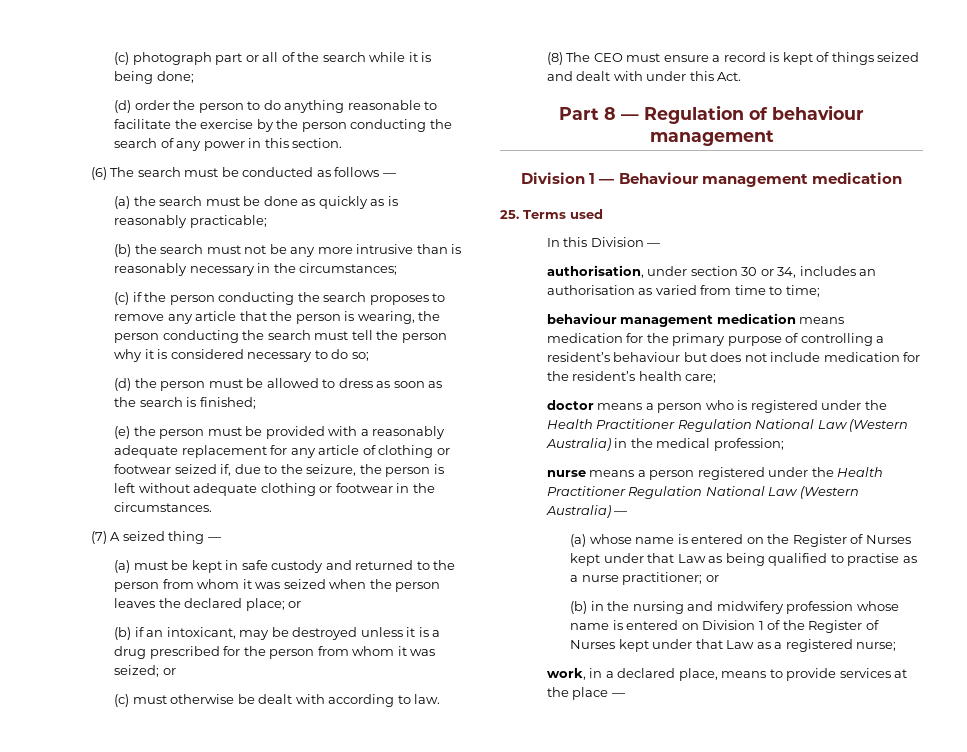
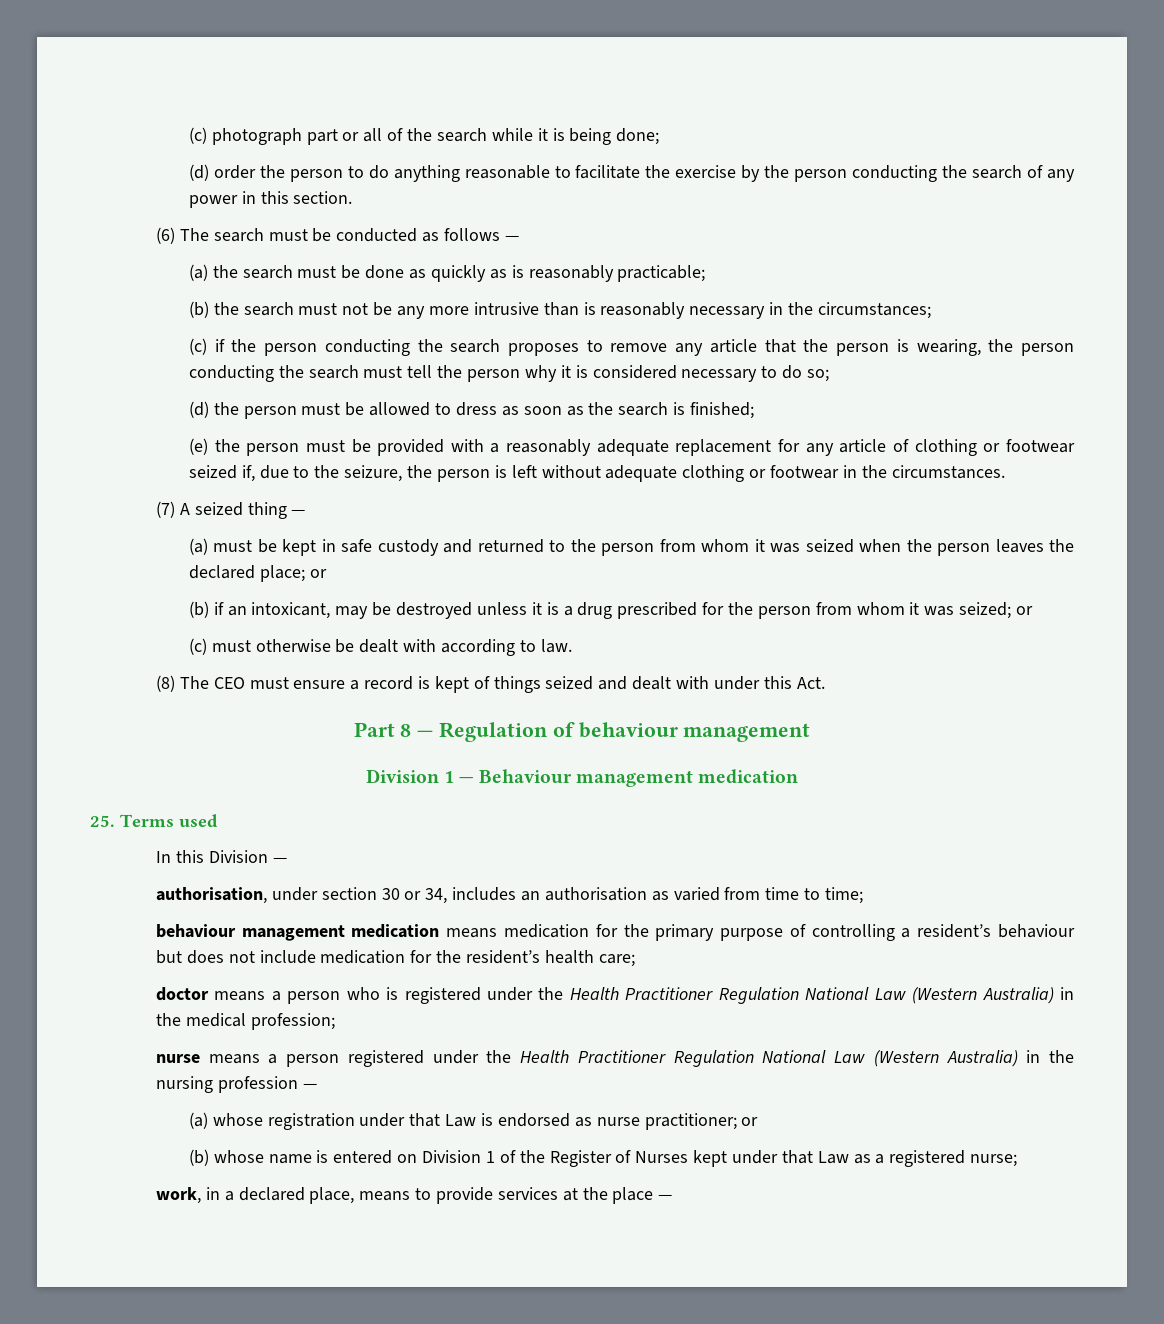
- nurse means a person registered under the Health Practitioner Regulation National Law (Western Australia) —
+ nurse means a person registered under the Health Practitioner Regulation National Law (Western Australia) in the nursing profession —
- (a) whose name is entered on the Register of Nurses kept under that Law as being qualified to practise as a nurse practitioner; or
- (b) in the nursing and midwifery profession whose name is entered on Division 1 of the Register of Nurses kept under that Law as a registered nurse;
+ (a) whose registration under that Law is endorsed as nurse practitioner; or
+ (b) whose name is entered on Division 1 of the Register of Nurses kept under that Law as a registered nurse;

